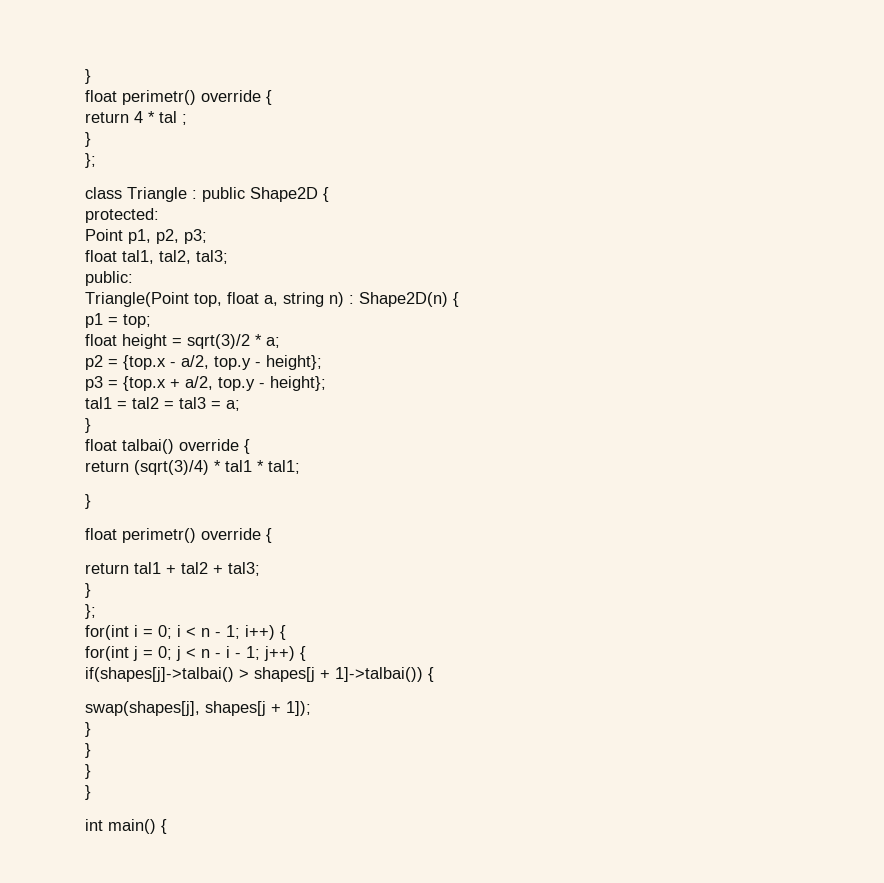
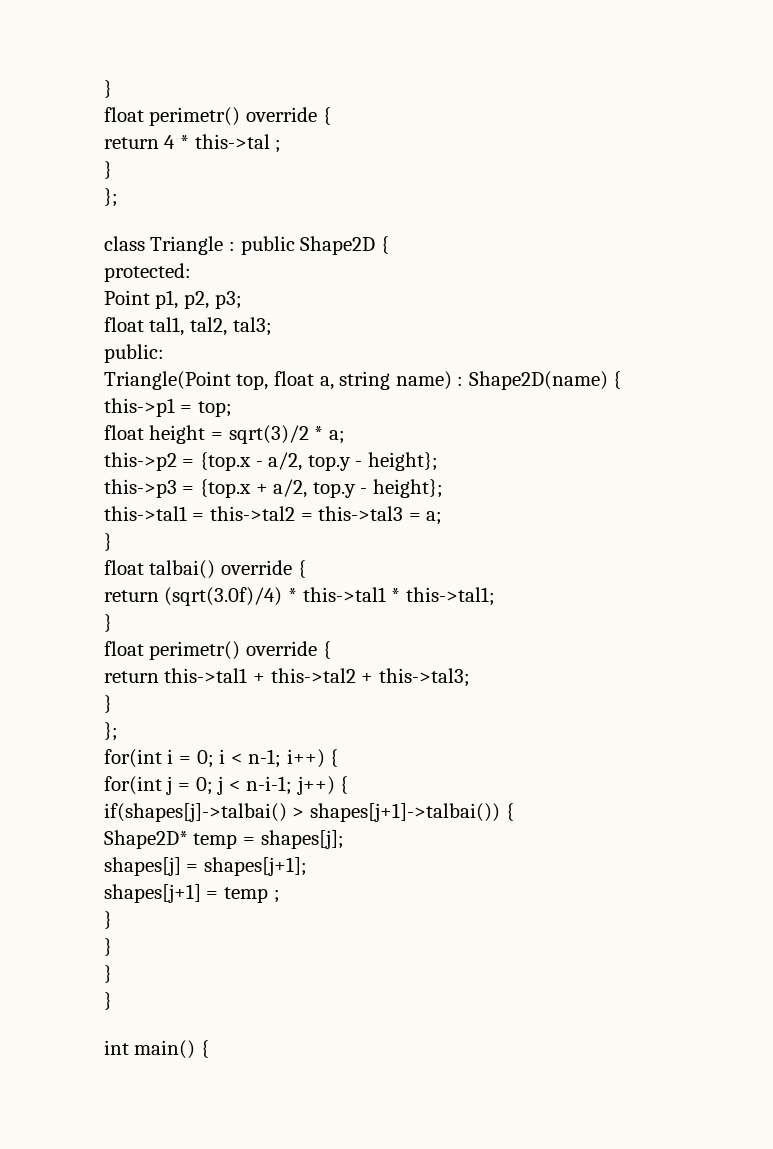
- return 4 * tal ;
+ return 4 * this->tal ;
- Triangle(Point top, float a, string n) : Shape2D(n) {
- p1 = top;
+ Triangle(Point top, float a, string name) : Shape2D(name) {
+ this->p1 = top;
- p2 = {top.x - a/2, top.y - height};
+ this->p2 = {top.x - a/2, top.y - height};
- p3 = {top.x + a/2, top.y - height};
+ this->p3 = {top.x + a/2, top.y - height};
- tal1 = tal2 = tal3 = a;
+ this->tal1 = this->tal2 = this->tal3 = a;
- return (sqrt(3)/4) * tal1 * tal1;
+ return (sqrt(3.0f)/4) * this->tal1 * this->tal1;
  }
  float perimetr() override {
- return tal1 + tal2 + tal3;
+ return this->tal1 + this->tal2 + this->tal3;
- for(int i = 0; i < n - 1; i++) {
+ for(int i = 0; i < n-1; i++) {
- for(int j = 0; j < n - i - 1; j++) {
+ for(int j = 0; j < n-i-1; j++) {
- if(shapes[j]->talbai() > shapes[j + 1]->talbai()) {
- swap(shapes[j], shapes[j + 1]);
+ if(shapes[j]->talbai() > shapes[j+1]->talbai()) {
+ Shape2D* temp = shapes[j];
+ shapes[j] = shapes[j+1];
+ shapes[j+1] = temp ;

